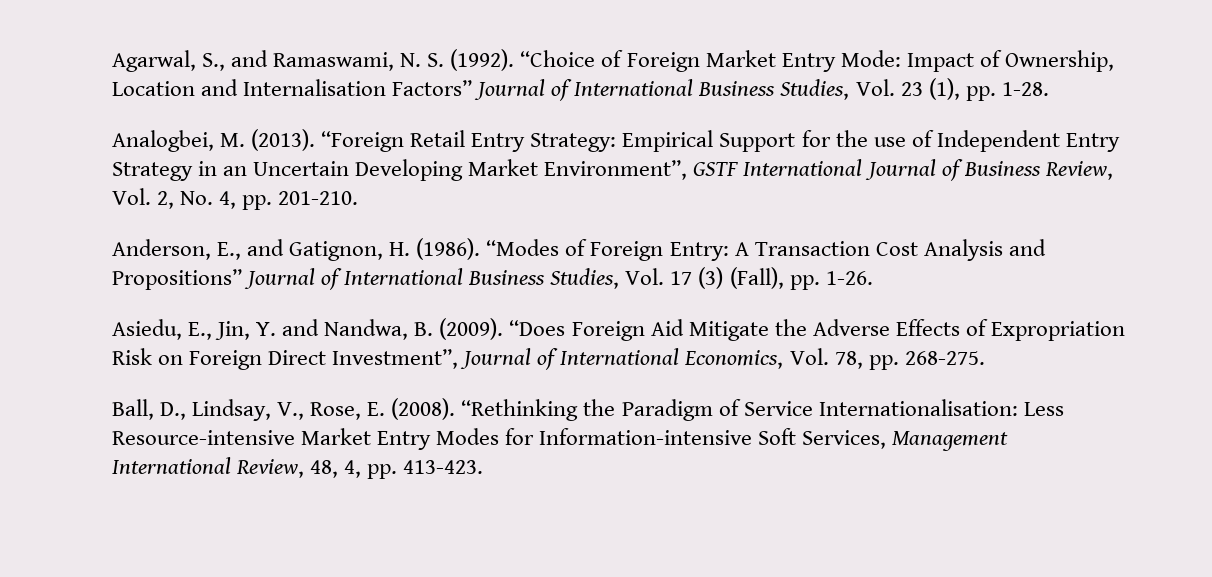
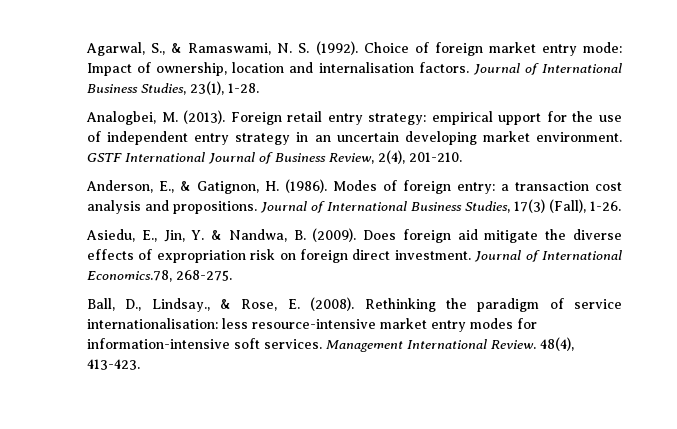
- Agarwal, S., and Ramaswami, N. S. (1992).
+ Agarwal, S., & Ramaswami, N. S. (1992).
- “Choice of Foreign Market Entry Mode: Impact of Ownership, Location and Internalisation Factors” Journal of International Business Studies, Vol. 23 (1), pp. 1-28.
+ Choice of foreign market entry mode: Impact of ownership, location and internalisation factors. Journal of International Business Studies, 23(1), 1-28.
- “Foreign Retail Entry Strategy: Empirical Support for the use of Independent Entry Strategy in an Uncertain Developing Market Environment”, GSTF International Journal of Business Review, Vol. 2, No. 4, pp. 201-210.
+ Foreign retail entry strategy: empirical upport for the use of independent entry strategy in an uncertain developing market environment. GSTF International Journal of Business Review, 2(4), 201-210.
- Anderson, E., and Gatignon, H. (1986).
+ Anderson, E., & Gatignon, H. (1986).
- “Modes of Foreign Entry: A Transaction Cost Analysis and Propositions” Journal of International Business Studies, Vol. 17 (3) (Fall), pp. 1-26.
+ Modes of foreign entry: a transaction cost analysis and propositions. Journal of International Business Studies, 17(3) (Fall), 1-26.
- Asiedu, E., Jin, Y. and Nandwa, B. (2009).
+ Asiedu, E., Jin, Y. & Nandwa, B. (2009).
- “Does Foreign Aid Mitigate the Adverse Effects of Expropriation Risk on Foreign Direct Investment”, Journal of International Economics, Vol. 78, pp. 268-275.
+ Does foreign aid mitigate the diverse effects of expropriation risk on foreign direct investment. Journal of International Economics.78, 268-275.
- Ball, D., Lindsay, V., Rose, E. (2008).
+ Ball, D., Lindsay., & Rose, E. (2008).
- “Rethinking the Paradigm of Service Internationalisation: Less Resource-intensive Market Entry Modes for Information-intensive Soft Services, Management International Review, 48, 4, pp. 413-423.
+ Rethinking the paradigm of service internationalisation: less resource-intensive market entry modes for information-intensive soft services. Management International Review. 48(4), 413-423.

